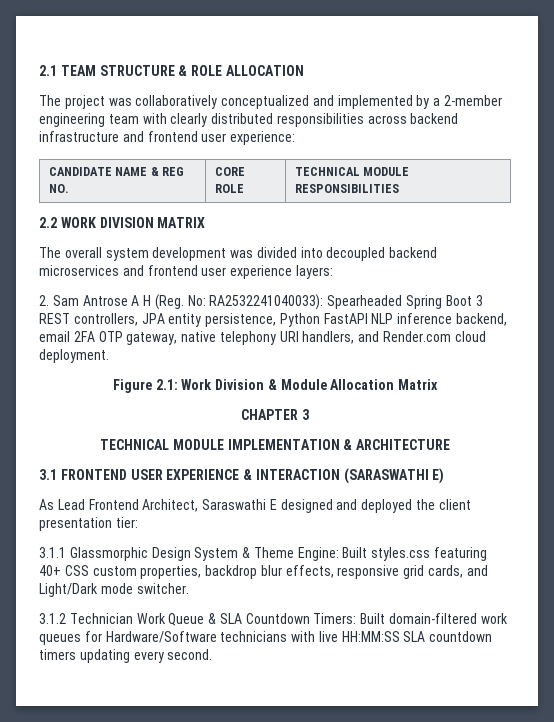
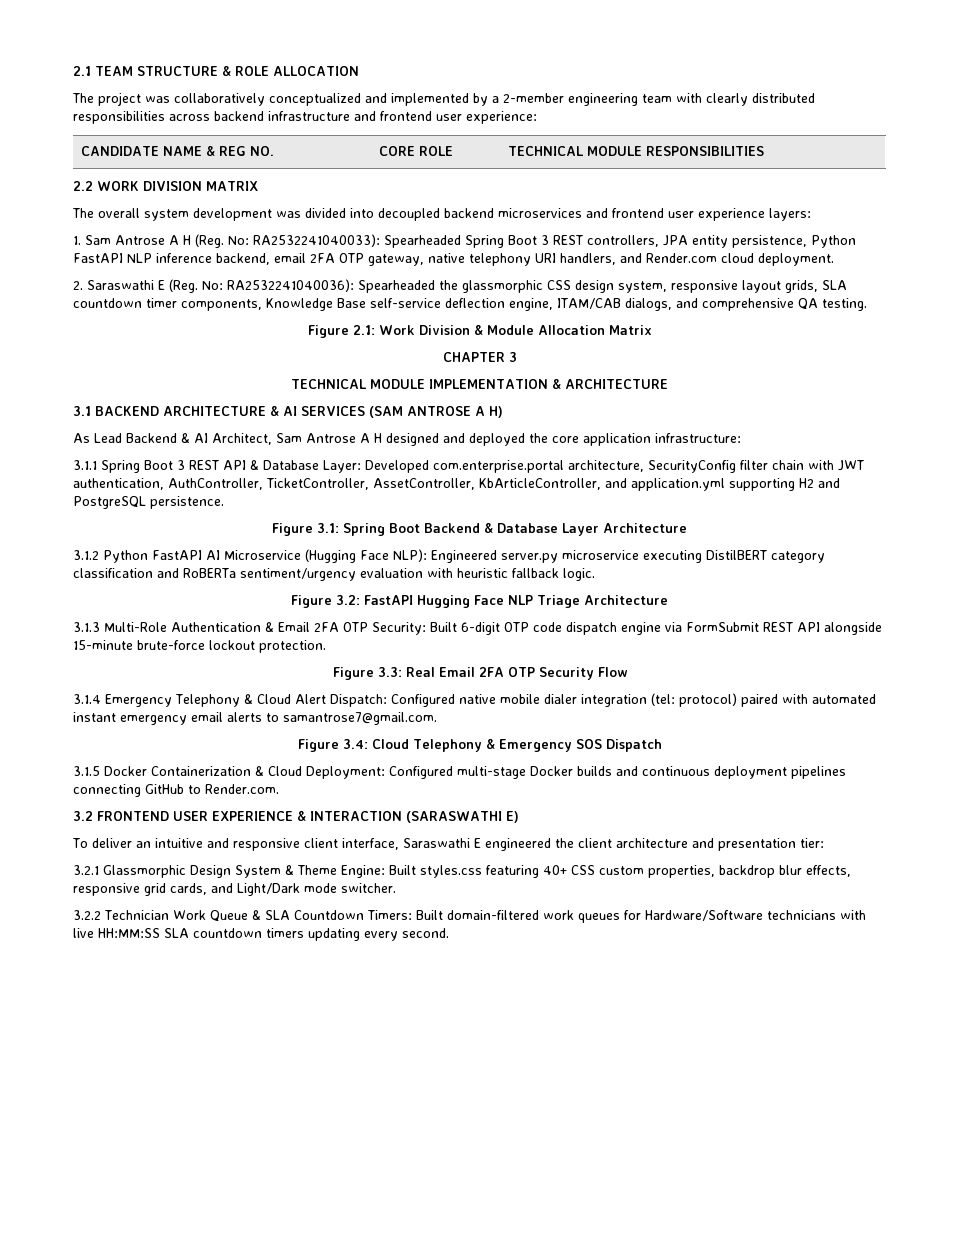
- 2. Sam Antrose A H (Reg. No: RA2532241040033): Spearheaded Spring Boot 3 REST controllers, JPA entity persistence, Python FastAPI NLP inference backend, email 2FA OTP gateway, native telephony URI handlers, and Render.com cloud deployment.
+ 1. Sam Antrose A H (Reg. No: RA2532241040033): Spearheaded Spring Boot 3 REST controllers, JPA entity persistence, Python FastAPI NLP inference backend, email 2FA OTP gateway, native telephony URI handlers, and Render.com cloud deployment.
+ 2. Saraswathi E (Reg. No: RA2532241040036): Spearheaded the glassmorphic CSS design system, responsive layout grids, SLA countdown timer components, Knowledge Base self-service deflection engine, ITAM/CAB dialogs, and comprehensive QA testing.
- 3.1 FRONTEND USER EXPERIENCE & INTERACTION (SARASWATHI E)
+ 3.1 BACKEND ARCHITECTURE & AI SERVICES (SAM ANTROSE A H)
+ As Lead Backend & AI Architect, Sam Antrose A H designed and deployed the core application infrastructure:
+ 3.1.1 Spring Boot 3 REST API & Database Layer: Developed com.enterprise.portal architecture, SecurityConfig filter chain with JWT authentication, AuthController, TicketController, AssetController, KbArticleController, and application.yml supporting H2 and PostgreSQL persistence.
+ Figure 3.1: Spring Boot Backend & Database Layer Architecture
+ 3.1.2 Python FastAPI AI Microservice (Hugging Face NLP): Engineered server.py microservice executing DistilBERT category classification and RoBERTa sentiment/urgency evaluation with heuristic fallback logic.
+ Figure 3.2: FastAPI Hugging Face NLP Triage Architecture
+ 3.1.3 Multi-Role Authentication & Email 2FA OTP Security: Built 6-digit OTP code dispatch engine via FormSubmit REST API alongside 15-minute brute-force lockout protection.
+ Figure 3.3: Real Email 2FA OTP Security Flow
+ 3.1.4 Emergency Telephony & Cloud Alert Dispatch: Configured native mobile dialer integration (tel: protocol) paired with automated instant emergency email alerts to samantrose7@gmail.com.
+ Figure 3.4: Cloud Telephony & Emergency SOS Dispatch
+ 3.1.5 Docker Containerization & Cloud Deployment: Configured multi-stage Docker builds and continuous deployment pipelines connecting GitHub to Render.com.
+ 3.2 FRONTEND USER EXPERIENCE & INTERACTION (SARASWATHI E)
- As Lead Frontend Architect, Saraswathi E designed and deployed the client presentation tier:
+ To deliver an intuitive and responsive client interface, Saraswathi E engineered the client architecture and presentation tier:
- 3.1.1 Glassmorphic Design System & Theme Engine: Built styles.css featuring 40+ CSS custom properties, backdrop blur effects, responsive grid cards, and Light/Dark mode switcher.
+ 3.2.1 Glassmorphic Design System & Theme Engine: Built styles.css featuring 40+ CSS custom properties, backdrop blur effects, responsive grid cards, and Light/Dark mode switcher.
- 3.1.2 Technician Work Queue & SLA Countdown Timers: Built domain-filtered work queues for Hardware/Software technicians with live HH:MM:SS SLA countdown timers updating every second.
+ 3.2.2 Technician Work Queue & SLA Countdown Timers: Built domain-filtered work queues for Hardware/Software technicians with live HH:MM:SS SLA countdown timers updating every second.

